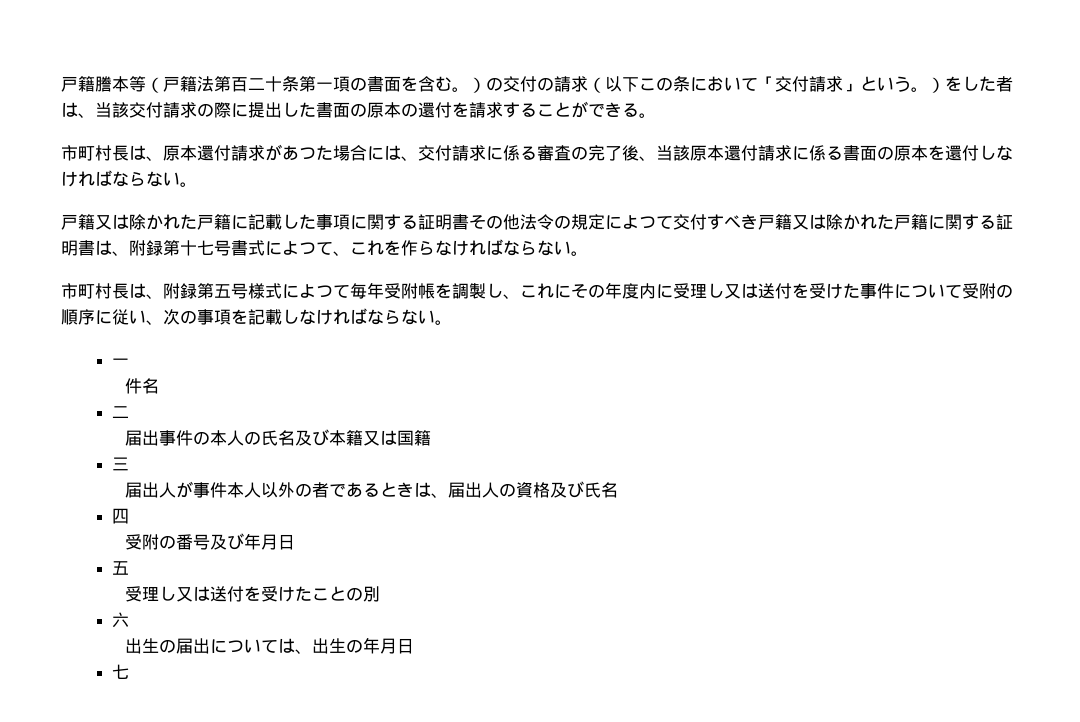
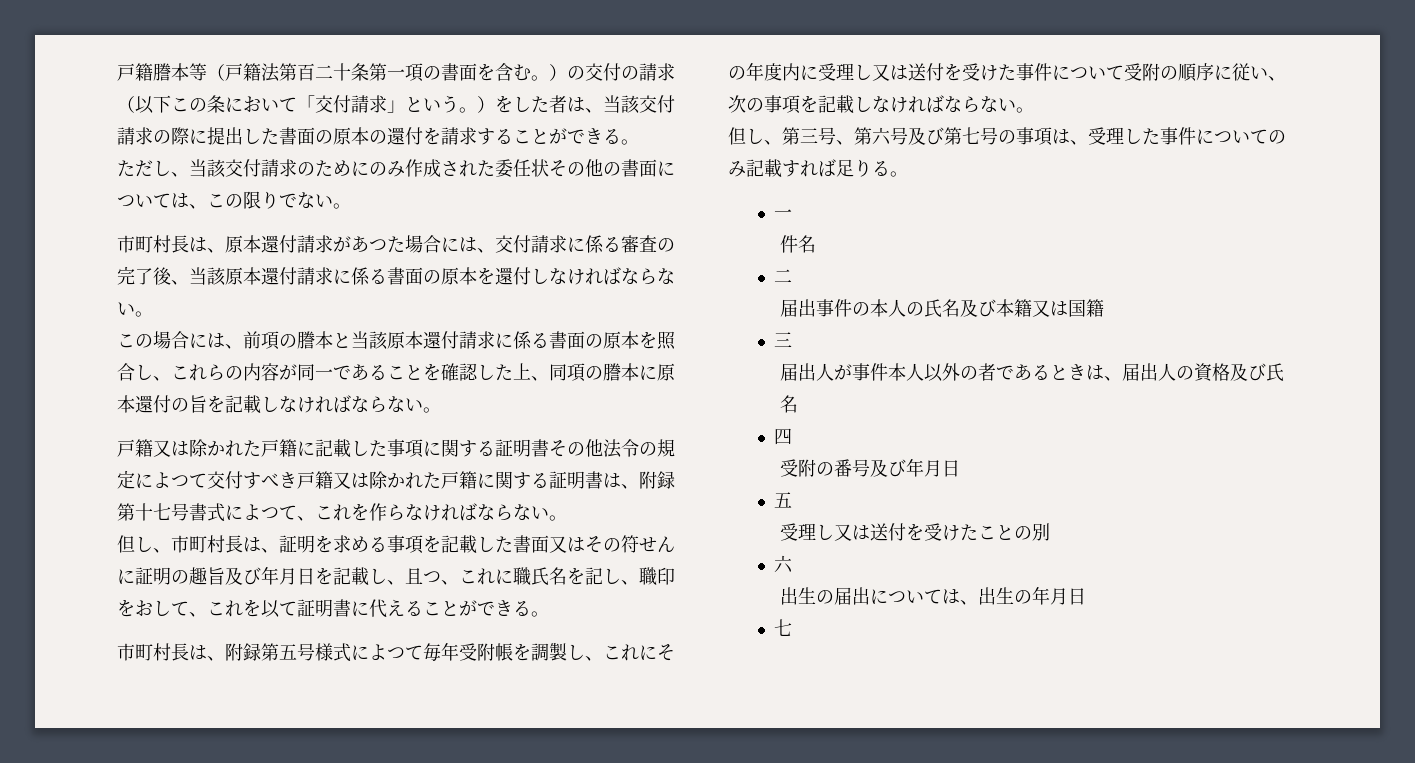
+ ただし、当該交付請求のためにのみ作成された委任状その他の書面については、この限りでない。
+ この場合には、前項の謄本と当該原本還付請求に係る書面の原本を照合し、これらの内容が同一であることを確認した上、同項の謄本に原本還付の旨を記載しなければならない。
+ 但し、市町村長は、証明を求める事項を記載した書面又はその符せんに証明の趣旨及び年月日を記載し、且つ、これに職氏名を記し、職印をおして、これを以て証明書に代えることができる。
+ 但し、第三号、第六号及び第七号の事項は、受理した事件についてのみ記載すれば足りる。

